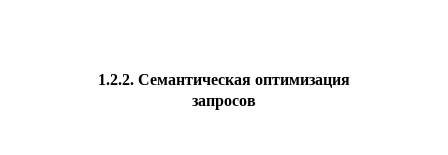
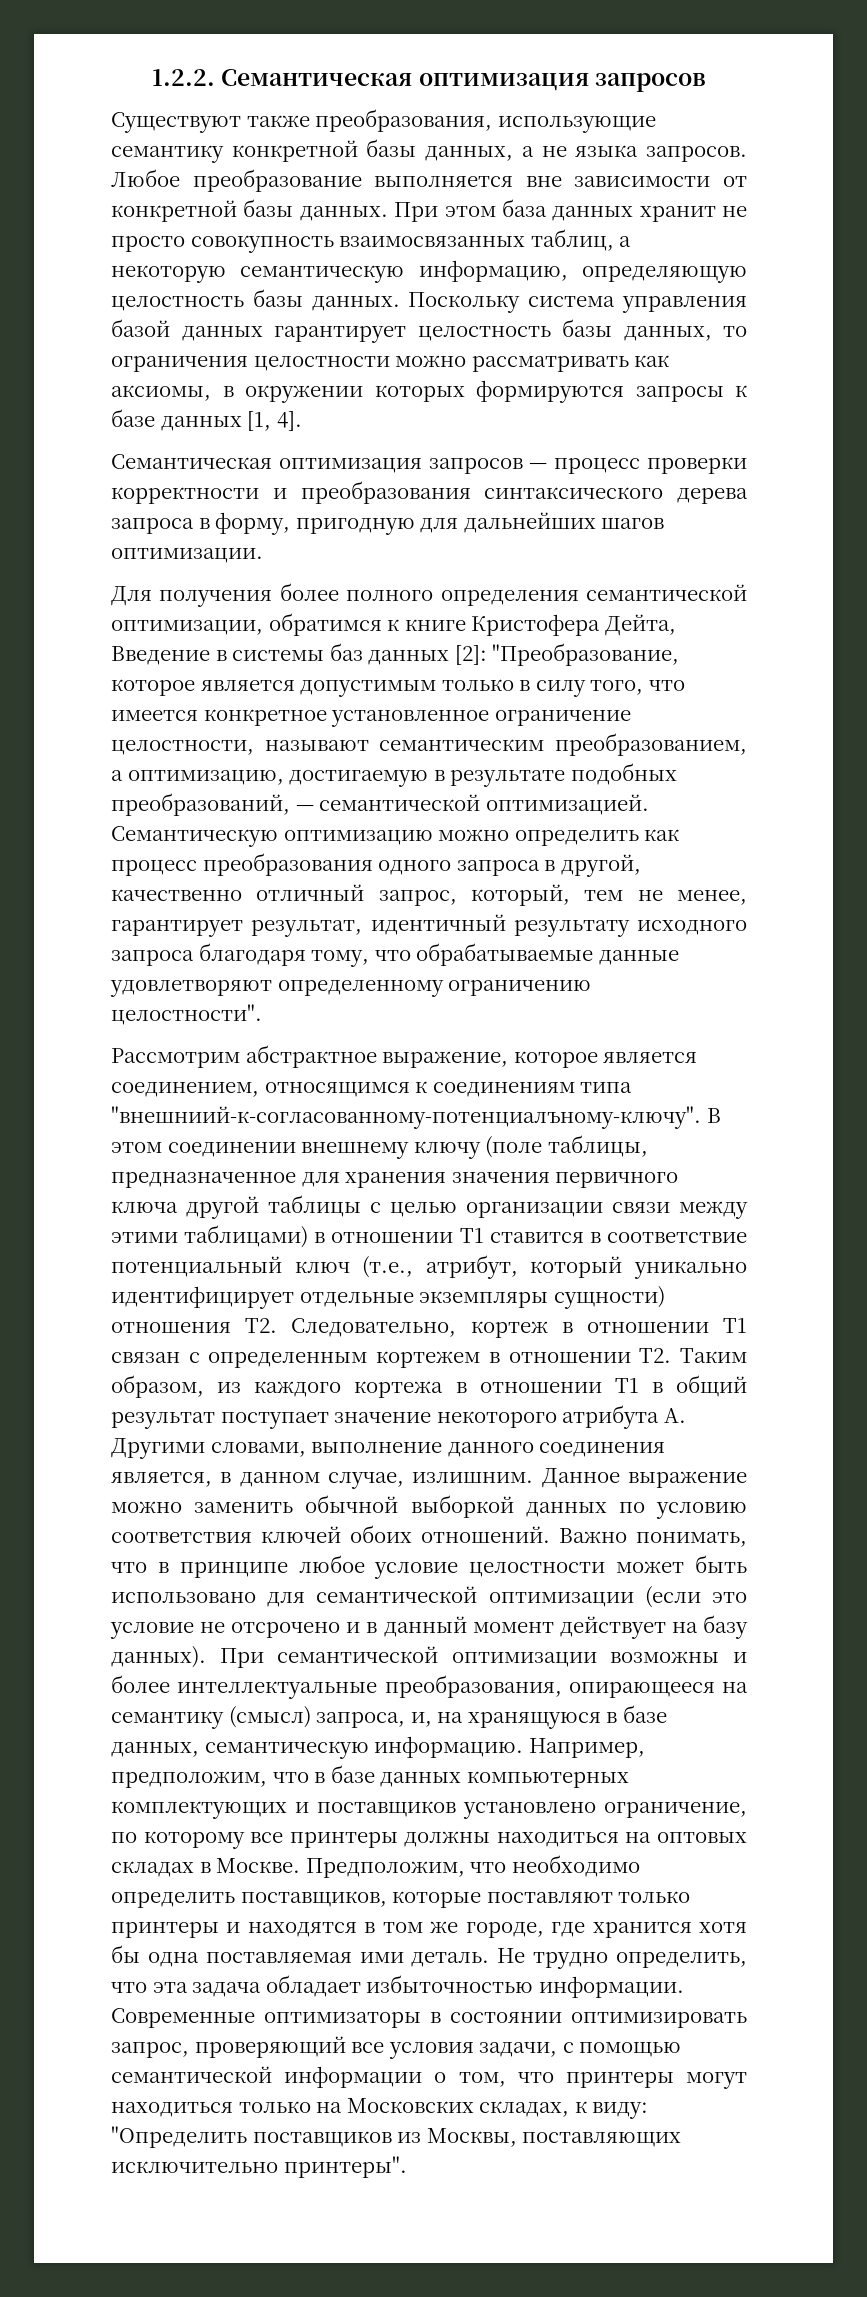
+ Существуют также преобразования, использующие семантику конкретной базы данных, а не языка запросов. Любое преобразование выполняется вне зависимости от конкретной базы данных. При этом база данных хранит не просто совокупность взаимосвязанных таблиц, а некоторую семантическую информацию, определяющую целостность базы данных. Поскольку система управления базой данных гарантирует целостность базы данных, то ограничения целостности можно рассматривать как аксиомы, в окружении которых формируются запросы к базе данных [1, 4].
+ Семантическая оптимизация запросов — процесс проверки корректности и преобразования синтаксического дерева запроса в форму, пригодную для дальнейших шагов оптимизации.
+ Для получения более полного определения семантической оптимизации, обратимся к книге Кристофера Дейта, Введение в системы баз данных [2]: "Преобразование, которое является допустимым только в силу того, что имеется конкретное установленное ограничение целостности, называют семантическим преобразованием, а оптимизацию, достигаемую в результате подобных преобразований, — семантической оптимизацией. Семантическую оптимизацию можно определить как процесс преобразования одного запроса в другой, качественно отличный запрос, который, тем не менее, гарантирует результат, идентичный результату исходного запроса благодаря тому, что обрабатываемые данные удовлетворяют определенному ограничению целостности".
+ Рассмотрим абстрактное выражение, которое является соединением, относящимся к соединениям типа "внешниий-к-согласованному-потенциалъному-ключу". В этом соединении внешнему ключу (поле таблицы, предназначенное для хранения значения первичного ключа другой таблицы с целью организации связи между этими таблицами) в отношении T1 ставится в соответствие потенциальный ключ (т.е., атрибут, который уникально идентифицирует отдельные экземпляры сущности) отношения T2. Следовательно, кортеж в отношении T1 связан с определенным кортежем в отношении T2. Таким образом, из каждого кортежа в отношении T1 в общий результат поступает значение некоторого атрибута A. Другими словами, выполнение данного соединения является, в данном случае, излишним. Данное выражение можно заменить обычной выборкой данных по условию соответствия ключей обоих отношений. Важно понимать, что в принципе любое условие целостности может быть использовано для семантической оптимизации (если это условие не отсрочено и в данный момент действует на базу данных). При семантической оптимизации возможны и более интеллектуальные преобразования, опирающееся на семантику (смысл) запроса, и, на хранящуюся в базе данных, семантическую информацию. Например, предположим, что в базе данных компьютерных комплектующих и поставщиков установлено ограничение, по которому все принтеры должны находиться на оптовых складах в Москве. Предположим, что необходимо определить поставщиков, которые поставляют только принтеры и находятся в том же городе, где хранится хотя бы одна поставляемая ими деталь. Не трудно определить, что эта задача обладает избыточностью информации. Современные оптимизаторы в состоянии оптимизировать запрос, проверяющий все условия задачи, с помощью семантической информации о том, что принтеры могут находиться только на Московских складах, к виду: "Определить поставщиков из Москвы, поставляющих исключительно принтеры".

